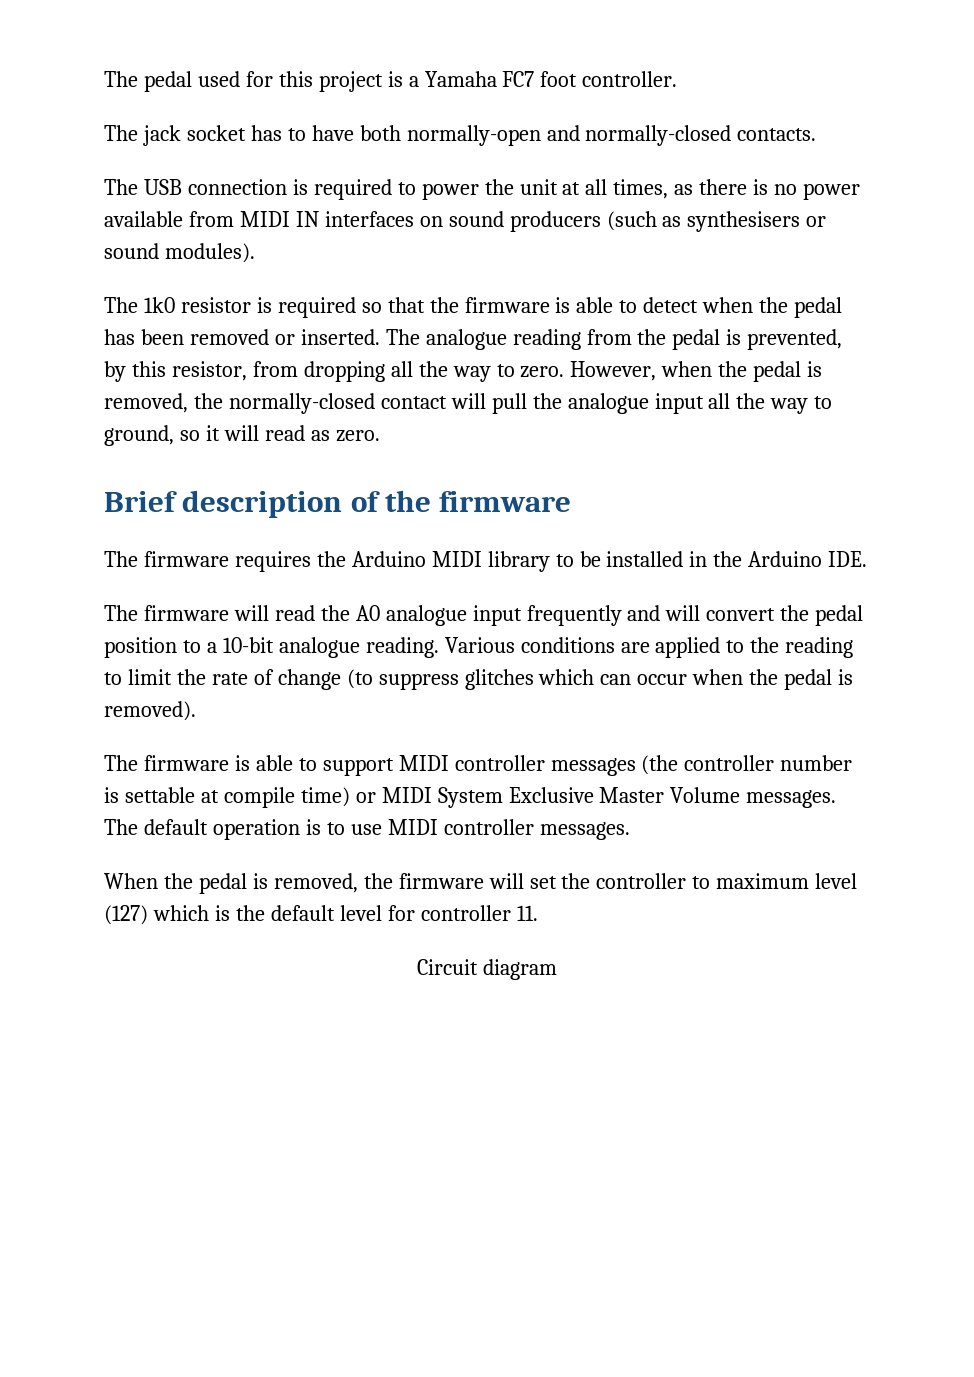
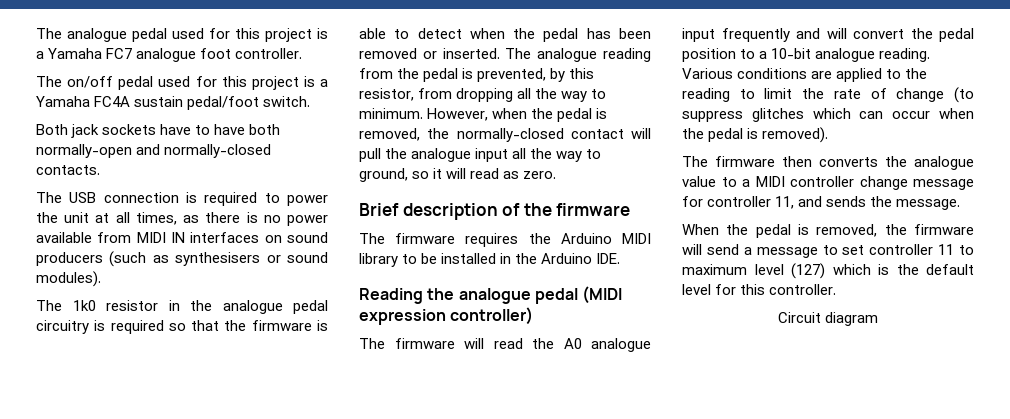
- The pedal used for this project is a Yamaha FC7 foot controller.
+ The analogue pedal used for this project is a Yamaha FC7 analogue foot controller.
- The jack socket has to have both normally-open and normally-closed contacts.
+ The on/off pedal used for this project is a Yamaha FC4A sustain pedal/foot switch.
+ Both jack sockets have to have both normally-open and normally-closed contacts.
- The 1k0 resistor is required so that the firmware is able to detect when the pedal has been removed or inserted.
+ The 1k0 resistor in the analogue pedal circuitry is required so that the firmware is able to detect when the pedal has been removed or inserted.
- The analogue reading from the pedal is prevented, by this resistor, from dropping all the way to zero.
+ The analogue reading from the pedal is prevented, by this resistor, from dropping all the way to minimum.
+ Reading the analogue pedal (MIDI expression controller)
- The firmware is able to support MIDI controller messages (the controller number is settable at compile time) or MIDI System Exclusive Master Volume messages. The default operation is to use MIDI controller messages.
+ The firmware then converts the analogue value to a MIDI controller change message for controller 11, and sends the message.
- When the pedal is removed, the firmware will set the controller to maximum level (127) which is the default level for controller 11.
+ When the pedal is removed, the firmware will send a message to set controller 11 to maximum level (127) which is the default level for this controller.

